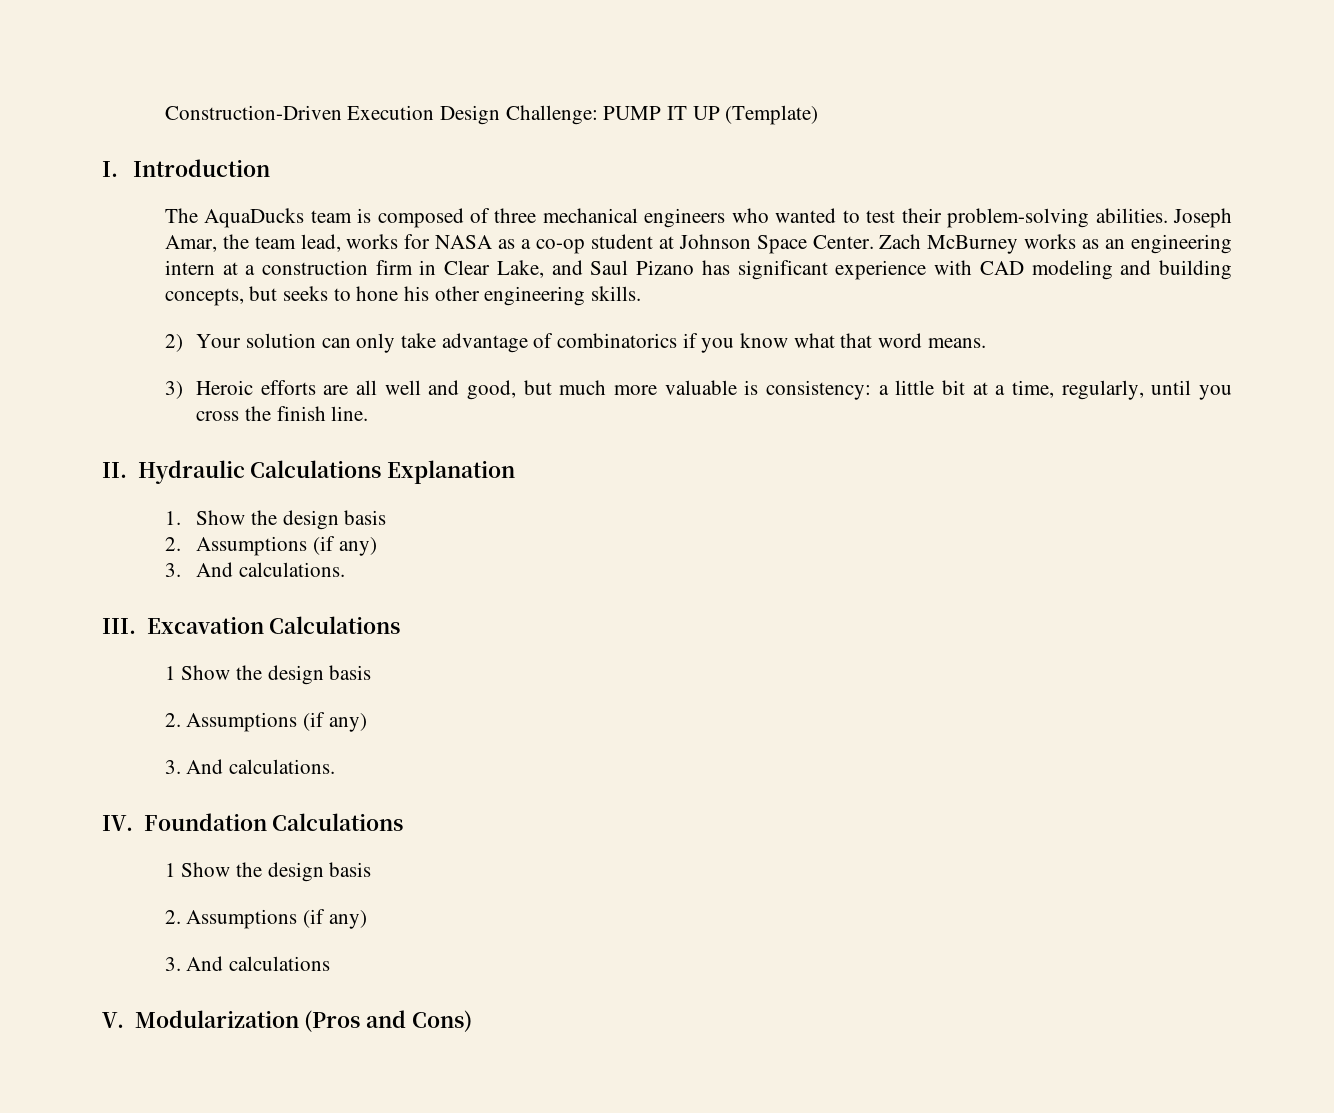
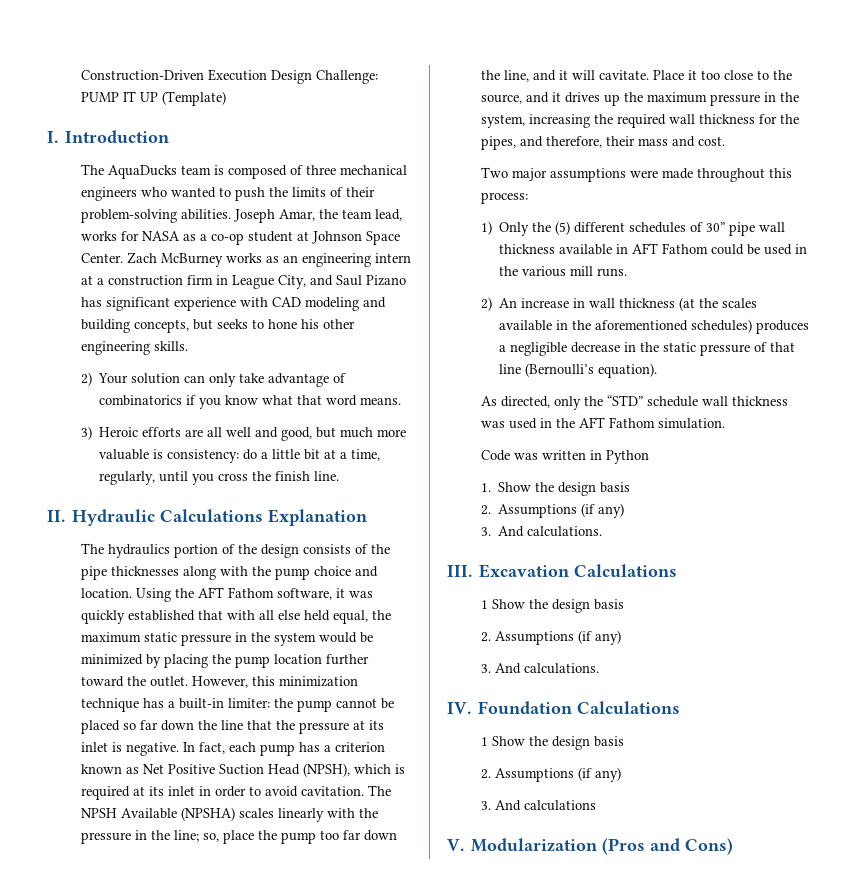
- The AquaDucks team is composed of three mechanical engineers who wanted to test their problem-solving abilities.
+ The AquaDucks team is composed of three mechanical engineers who wanted to push the limits of their problem-solving abilities.
- Zach McBurney works as an engineering intern at a construction firm in Clear Lake, and Saul Pizano has significant experience with CAD modeling and building concepts, but seeks to hone his other engineering skills.
+ Zach McBurney works as an engineering intern at a construction firm in League City, and Saul Pizano has significant experience with CAD modeling and building concepts, but seeks to hone his other engineering skills.
- 3) Heroic efforts are all well and good, but much more valuable is consistency: a little bit at a time, regularly, until you cross the finish line.
+ 3) Heroic efforts are all well and good, but much more valuable is consistency: do a little bit at a time, regularly, until you cross the finish line.
+ The hydraulics portion of the design consists of the pipe thicknesses along with the pump choice and location. Using the AFT Fathom software, it was quickly established that with all else held equal, the maximum static pressure in the system would be minimized by placing the pump location further toward the outlet. However, this minimization technique has a built-in limiter: the pump cannot be placed so far down the line that the pressure at its inlet is negative. In fact, each pump has a criterion known as Net Positive Suction Head (NPSH), which is required at its inlet in order to avoid cavitation. The NPSH Available (NPSHA) scales linearly with the pressure in the line; so, place the pump too far down the line, and it will cavitate. Place it too close to the source, and it drives up the maximum pressure in the system, increasing the required wall thickness for the pipes, and therefore, their mass and cost.
+ Two major assumptions were made throughout this process:
+ 1) Only the (5) different schedules of 30” pipe wall thickness available in AFT Fathom could be used in the various mill runs.
+ 2) An increase in wall thickness (at the scales available in the aforementioned schedules) produces a negligible decrease in the static pressure of that line (Bernoulli’s equation).
+ As directed, only the “STD” schedule wall thickness was used in the AFT Fathom simulation.
+ Code was written in Python

